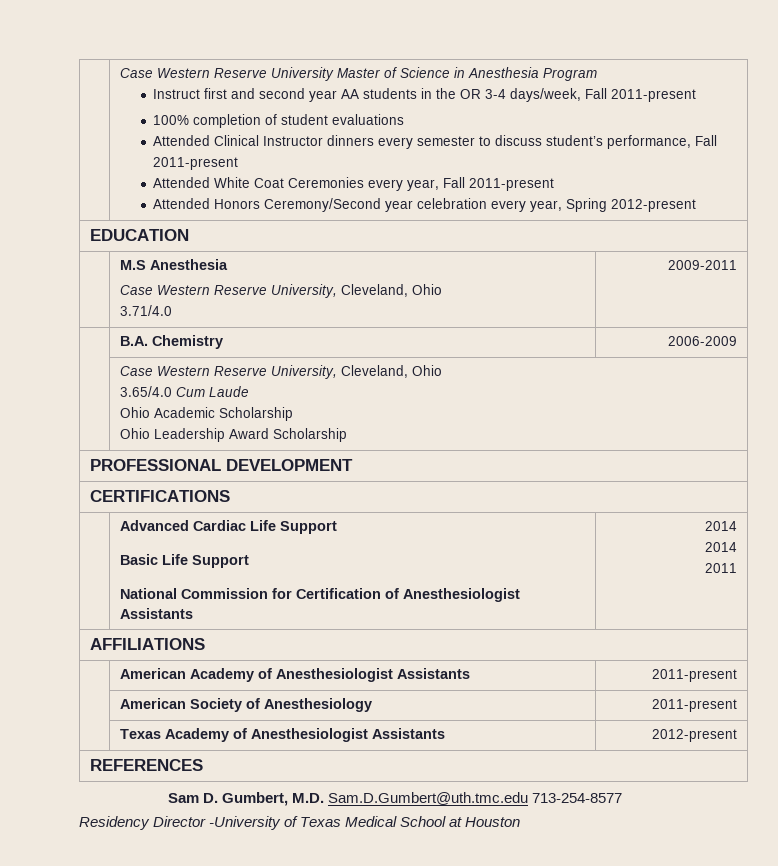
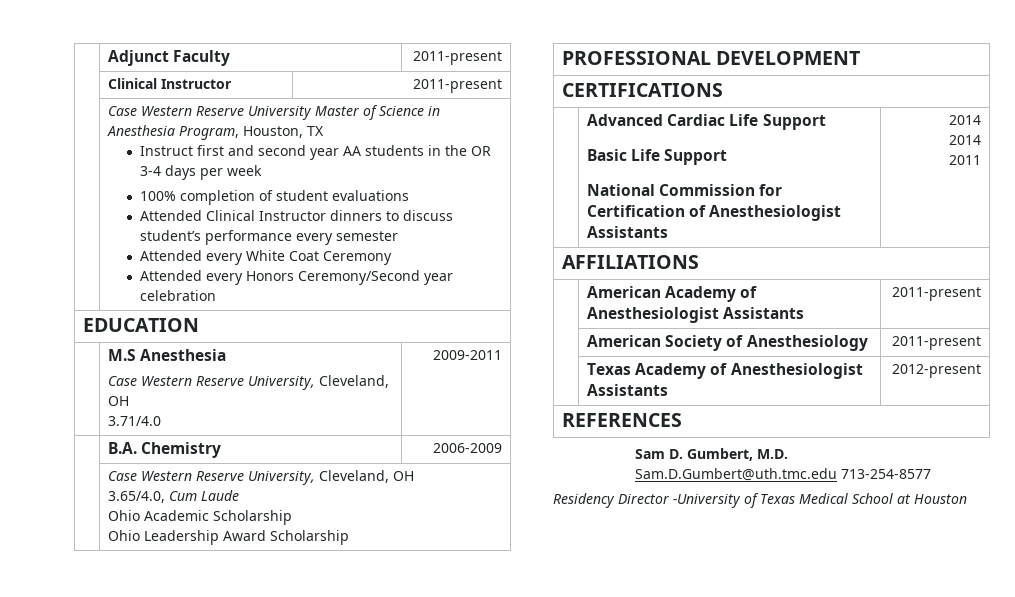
+ Adjunct Faculty | 2011-present
+ | Clinical Instructor | 2011-present
- Case Western Reserve University Master of Science in Anesthesia Program
+ Case Western Reserve University Master of Science in Anesthesia Program, Houston, TX
- Instruct first and second year AA students in the OR 3-4 days/week, Fall 2011-present
+ Instruct first and second year AA students in the OR 3-4 days per week
- Attended Clinical Instructor dinners every semester to discuss student’s performance, Fall 2011-present
- Attended White Coat Ceremonies every year, Fall 2011-present
- Attended Honors Ceremony/Second year celebration every year, Spring 2012-present
+ Attended Clinical Instructor dinners to discuss student’s performance every semester
+ Attended every White Coat Ceremony
+ Attended every Honors Ceremony/Second year celebration
  | M.S Anesthesia
- Case Western Reserve University, Cleveland, Ohio
+ Case Western Reserve University, Cleveland, OH
- | Case Western Reserve University, Cleveland, Ohio
- 3.65/4.0 Cum Laude
+ | Case Western Reserve University, Cleveland, OH
+ 3.65/4.0, Cum Laude

